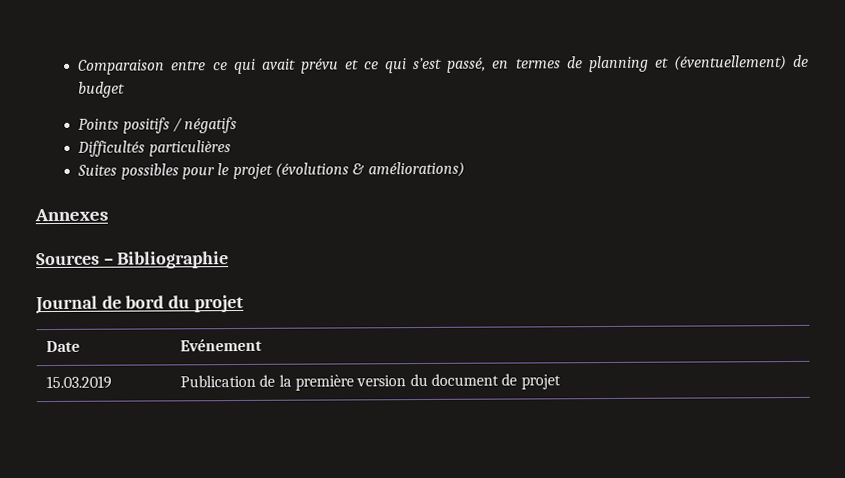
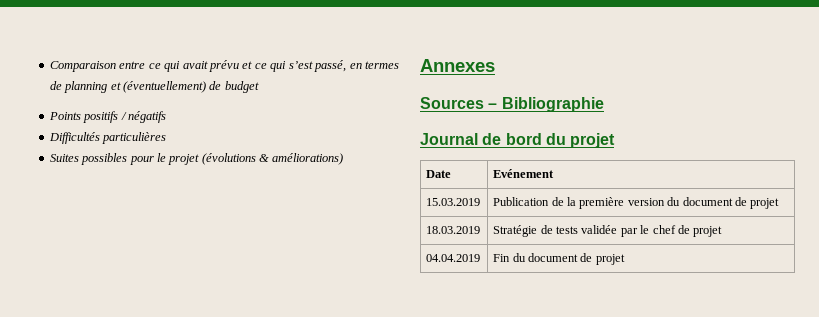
+ 18.03.2019 | Stratégie de tests validée par le chef de projet
+ 04.04.2019 | Fin du document de projet

